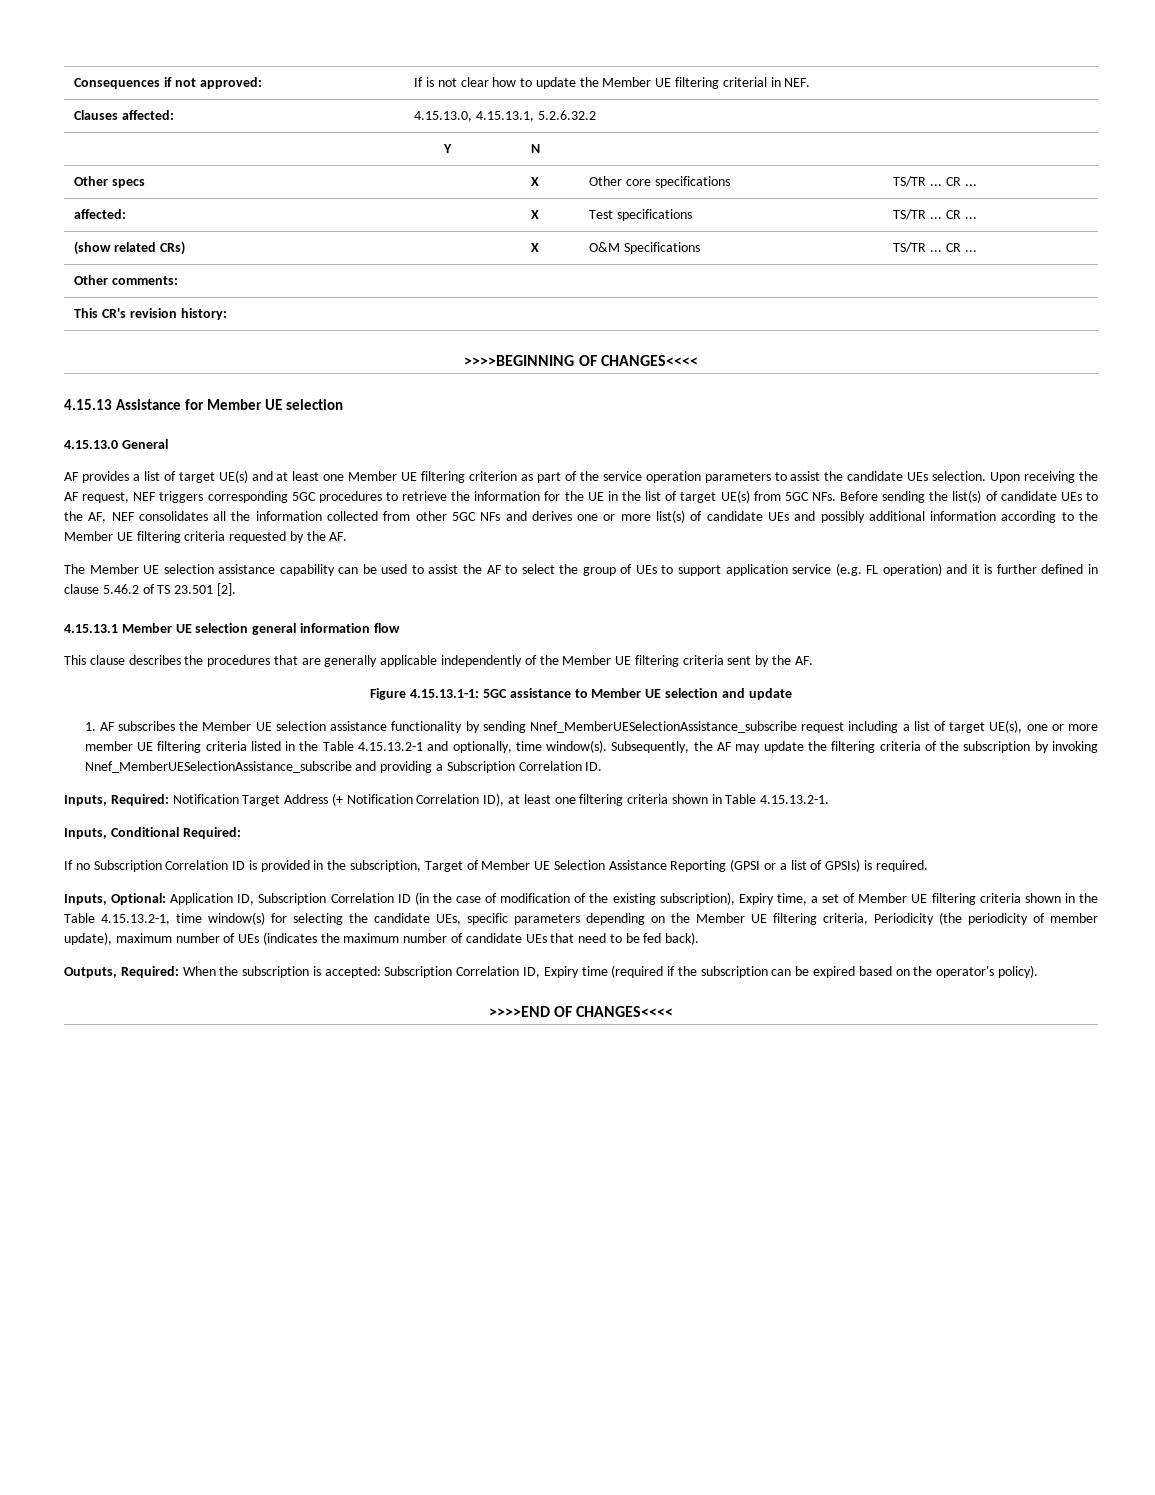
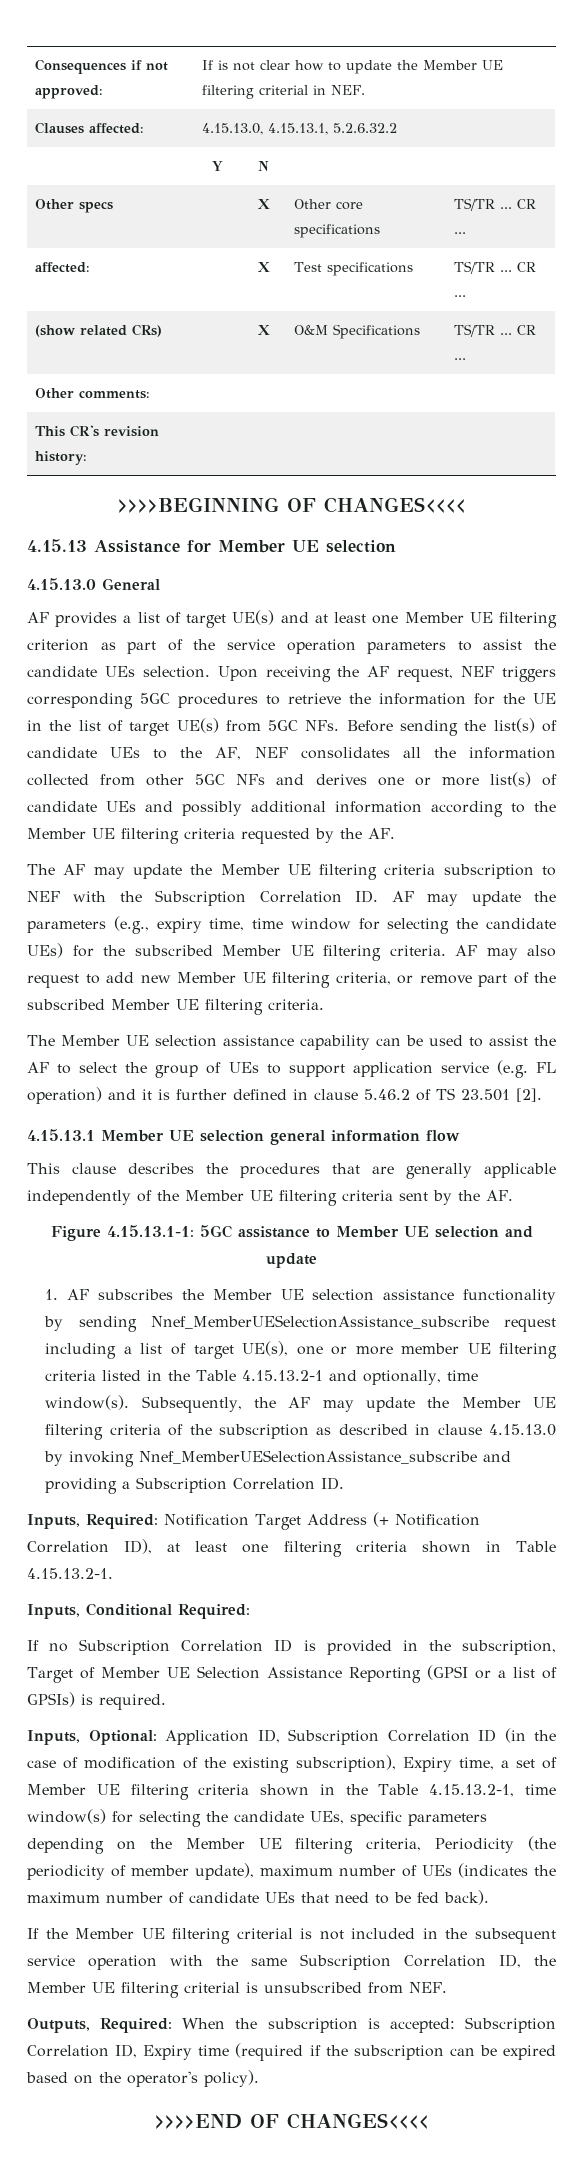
+ The AF may update the Member UE filtering criteria subscription to NEF with the Subscription Correlation ID. AF may update the parameters (e.g., expiry time, time window for selecting the candidate UEs) for the subscribed Member UE filtering criteria. AF may also request to add new Member UE filtering criteria, or remove part of the subscribed Member UE filtering criteria.
- Subsequently, the AF may update the filtering criteria of the subscription by invoking Nnef_MemberUESelectionAssistance_subscribe and providing a Subscription Correlation ID.
+ Subsequently, the AF may update the Member UE filtering criteria of the subscription as described in clause 4.15.13.0 by invoking Nnef_MemberUESelectionAssistance_subscribe and providing a Subscription Correlation ID.
+ If the Member UE filtering criterial is not included in the subsequent service operation with the same Subscription Correlation ID, the Member UE filtering criterial is unsubscribed from NEF.

